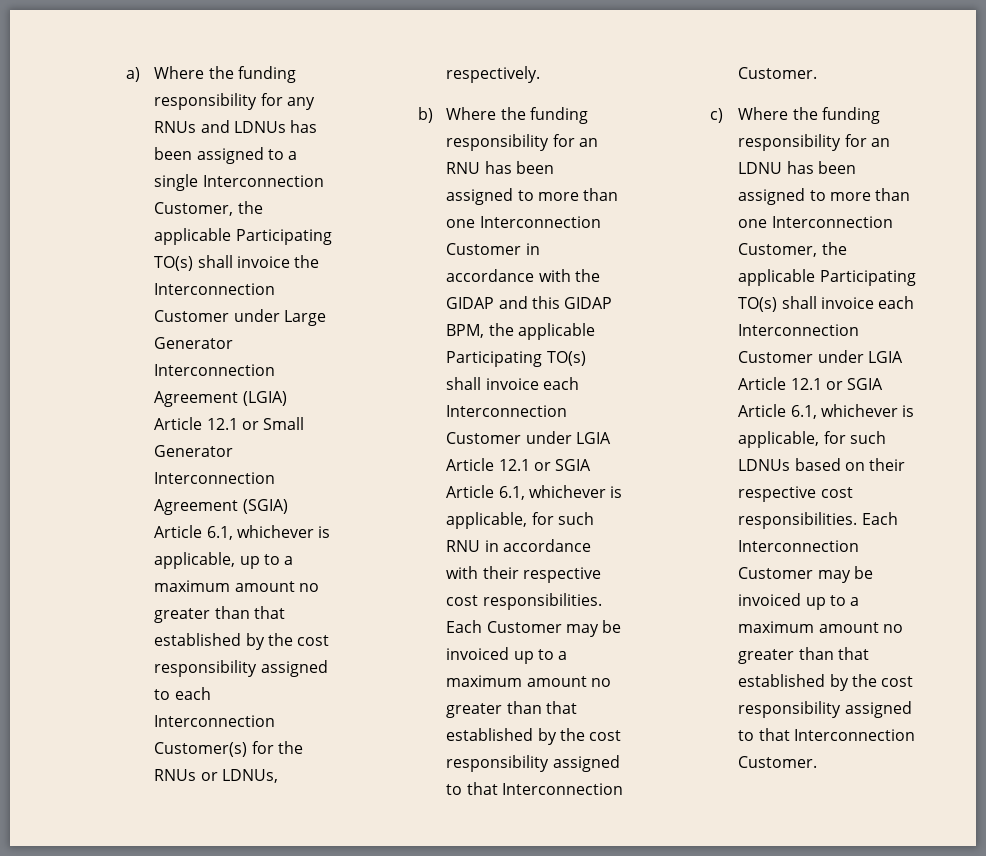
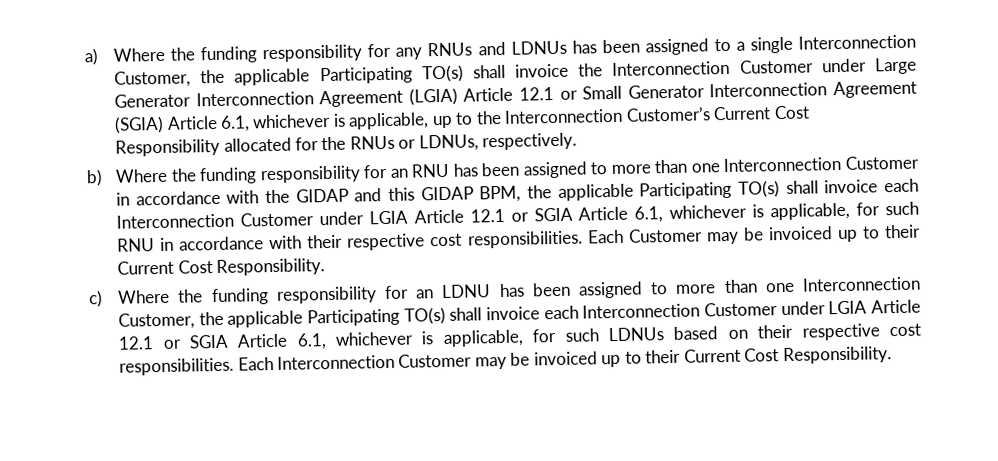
- a) Where the funding responsibility for any RNUs and LDNUs has been assigned to a single Interconnection Customer, the applicable Participating TO(s) shall invoice the Interconnection Customer under Large Generator Interconnection Agreement (LGIA) Article 12.1 or Small Generator Interconnection Agreement (SGIA) Article 6.1, whichever is applicable, up to a maximum amount no greater than that established by the cost responsibility assigned to each Interconnection Customer(s) for the RNUs or LDNUs, respectively.
+ a) Where the funding responsibility for any RNUs and LDNUs has been assigned to a single Interconnection Customer, the applicable Participating TO(s) shall invoice the Interconnection Customer under Large Generator Interconnection Agreement (LGIA) Article 12.1 or Small Generator Interconnection Agreement (SGIA) Article 6.1, whichever is applicable, up to the Interconnection Customer’s Current Cost Responsibility allocated for the RNUs or LDNUs, respectively.
- Each Customer may be invoiced up to a maximum amount no greater than that established by the cost responsibility assigned to that Interconnection Customer.
+ Each Customer may be invoiced up to their Current Cost Responsibility.
- Each Interconnection Customer may be invoiced up to a maximum amount no greater than that established by the cost responsibility assigned to that Interconnection Customer.
+ Each Interconnection Customer may be invoiced up to their Current Cost Responsibility.

